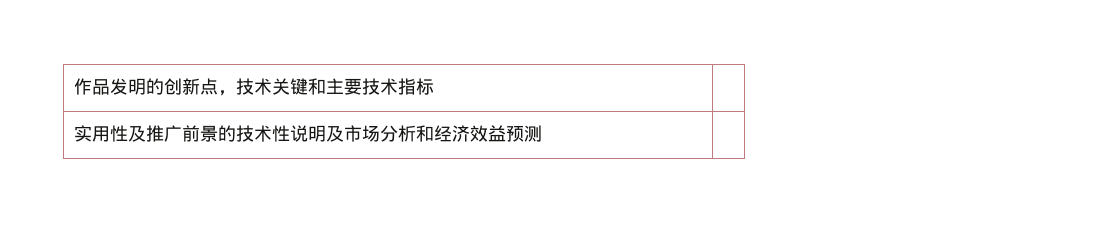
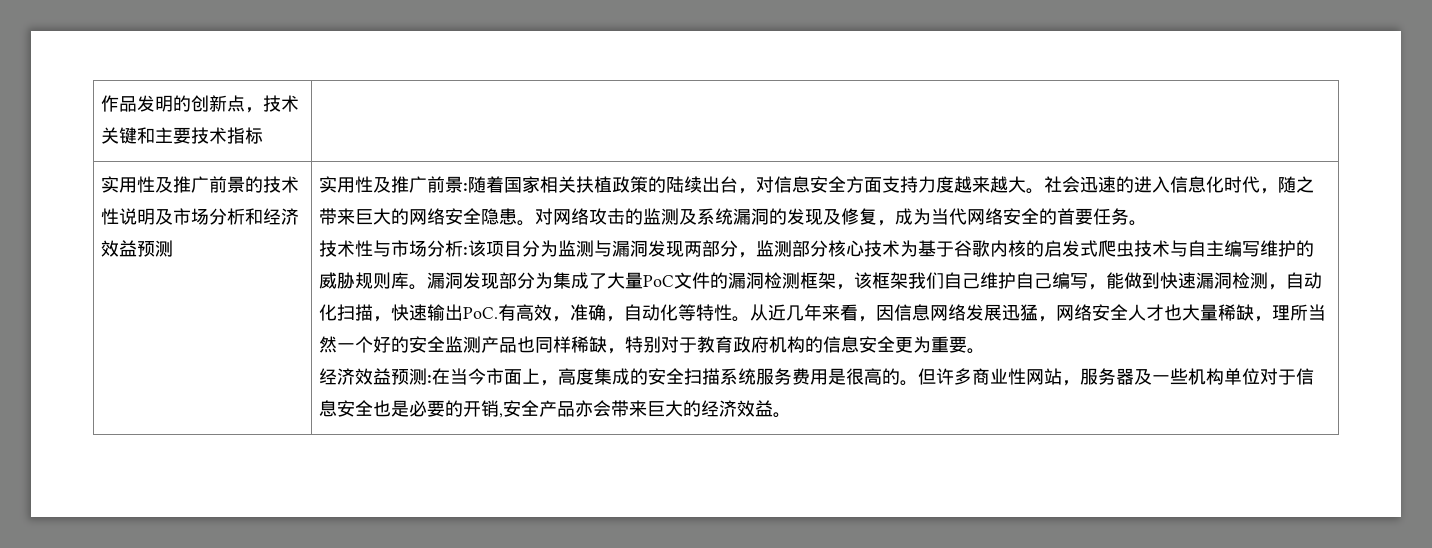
+ 实用性及推广前景:随着国家相关扶植政策的陆续出台，对信息安全方面支持力度越来越大。社会迅速的进入信息化时代，随之带来巨大的网络安全隐患。对网络攻击的监测及系统漏洞的发现及修复，成为当代网络安全的首要任务。
+ 技术性与市场分析:该项目分为监测与漏洞发现两部分，监测部分核心技术为基于谷歌内核的启发式爬虫技术与自主编写维护的威胁规则库。漏洞发现部分为集成了大量PoC文件的漏洞检测框架，该框架我们自己维护自己编写，能做到快速漏洞检测，自动化扫描，快速输出PoC.有高效，准确，自动化等特性。从近几年来看，因信息网络发展迅猛，网络安全人才也大量稀缺，理所当然一个好的安全监测产品也同样稀缺，特别对于教育政府机构的信息安全更为重要。
+ 经济效益预测:在当今市面上，高度集成的安全扫描系统服务费用是很高的。但许多商业性网站，服务器及一些机构单位对于信息安全也是必要的开销,安全产品亦会带来巨大的经济效益。

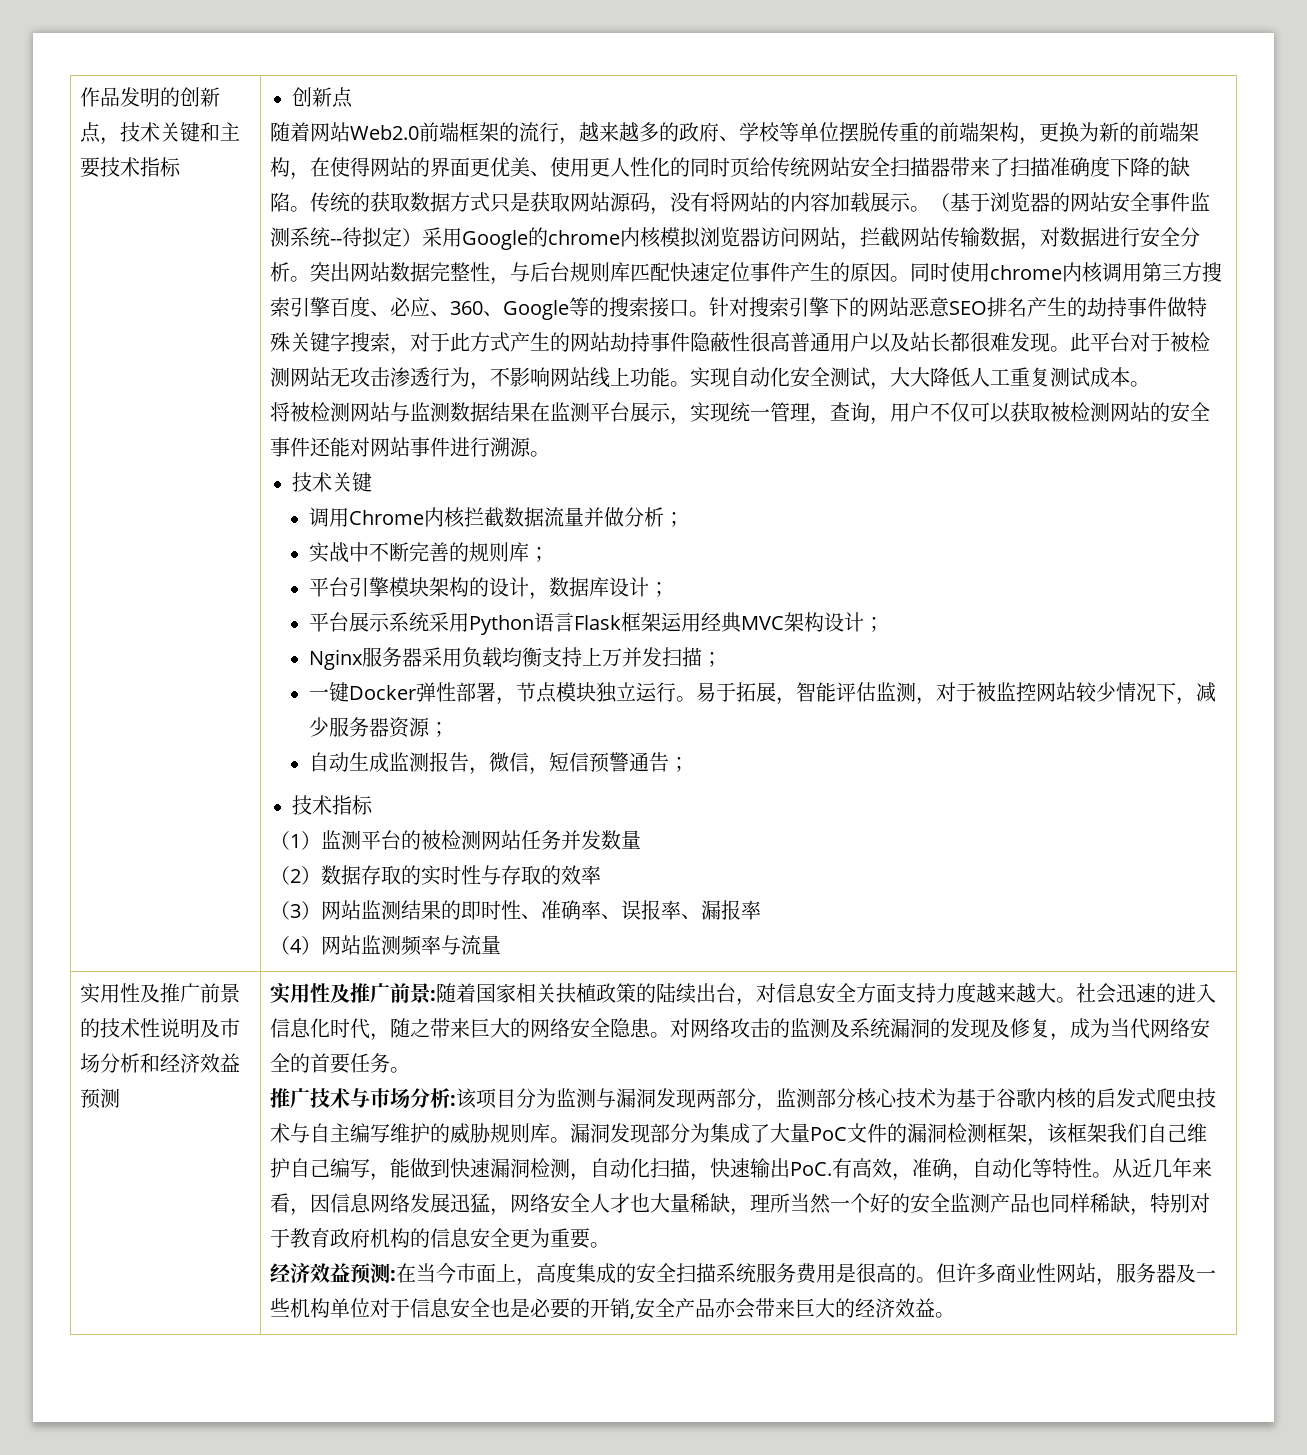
- 作品发明的创新点，技术关键和主要技术指标
+ 作品发明的创新点，技术关键和主要技术指标 | 创新点
+ 随着网站Web2.0前端框架的流行，越来越多的政府、学校等单位摆脱传重的前端架构，更换为新的前端架构，在使得网站的界面更优美、使用更人性化的同时页给传统网站安全扫描器带来了扫描准确度下降的缺陷。传统的获取数据方式只是获取网站源码，没有将网站的内容加载展示。（基于浏览器的网站安全事件监测系统--待拟定）采用Google的chrome内核模拟浏览器访问网站，拦截网站传输数据，对数据进行安全分析。突出网站数据完整性，与后台规则库匹配快速定位事件产生的原因。同时使用chrome内核调用第三方搜索引擎百度、必应、360、Google等的搜索接口。针对搜索引擎下的网站恶意SEO排名产生的劫持事件做特殊关键字搜索，对于此方式产生的网站劫持事件隐蔽性很高普通用户以及站长都很难发现。此平台对于被检测网站无攻击渗透行为，不影响网站线上功能。实现自动化安全测试，大大降低人工重复测试成本。
+ 将被检测网站与监测数据结果在监测平台展示，实现统一管理，查询，用户不仅可以获取被检测网站的安全事件还能对网站事件进行溯源。
+ 技术关键
+ 调用Chrome内核拦截数据流量并做分析；
+ 实战中不断完善的规则库；
+ 平台引擎模块架构的设计，数据库设计；
+ 平台展示系统采用Python语言Flask框架运用经典MVC架构设计；
+ Nginx服务器采用负载均衡支持上万并发扫描；
+ 一键Docker弹性部署，节点模块独立运行。易于拓展，智能评估监测，对于被监控网站较少情况下，减少服务器资源；
+ 自动生成监测报告，微信，短信预警通告；
+ 技术指标
+ （1）监测平台的被检测网站任务并发数量
+ （2）数据存取的实时性与存取的效率
+ （3）网站监测结果的即时性、准确率、误报率、漏报率
+ （4）网站监测频率与流量
- 技术性与市场分析:该项目分为监测与漏洞发现两部分，监测部分核心技术为基于谷歌内核的启发式爬虫技术与自主编写维护的威胁规则库。
+ 推广技术与市场分析:该项目分为监测与漏洞发现两部分，监测部分核心技术为基于谷歌内核的启发式爬虫技术与自主编写维护的威胁规则库。

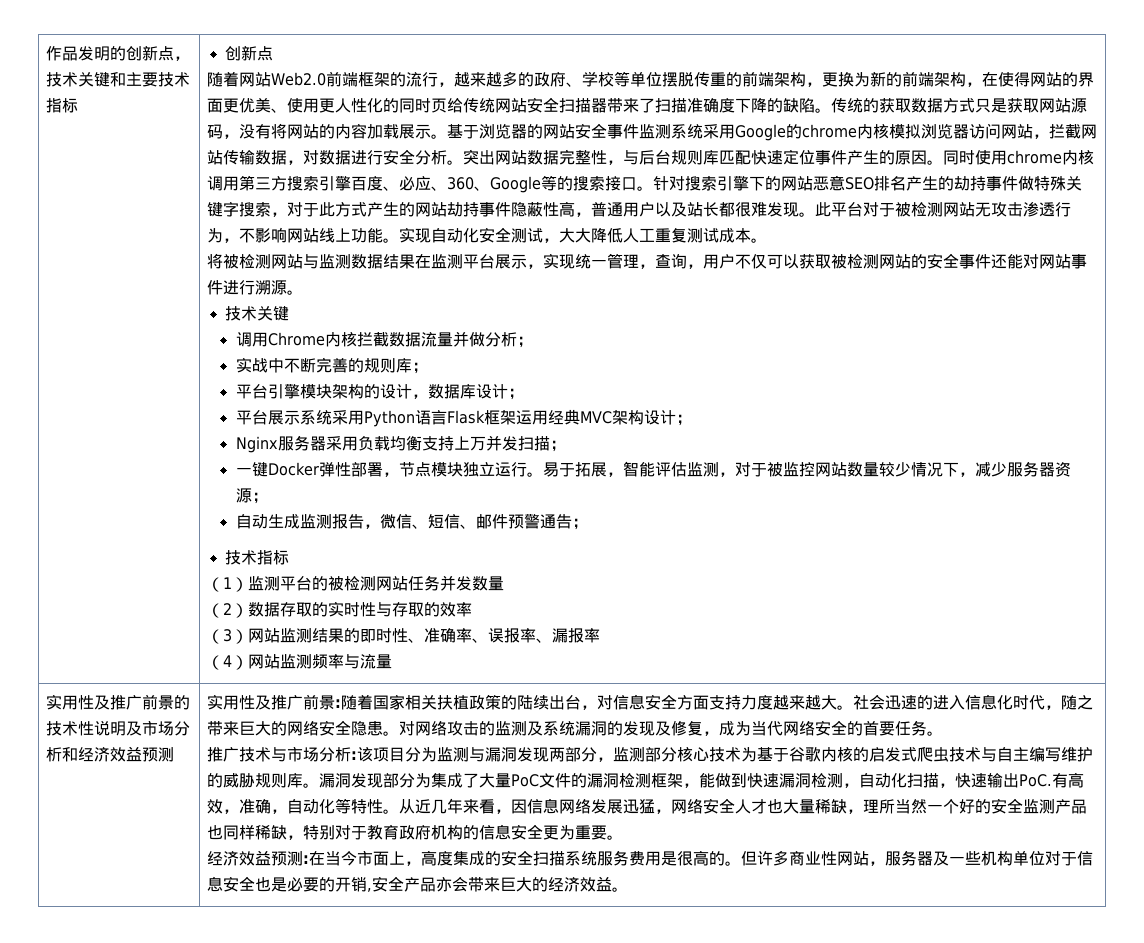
- （基于浏览器的网站安全事件监测系统--待拟定）采用Google的chrome内核模拟浏览器访问网站，拦截网站传输数据，对数据进行安全分析。
+ 基于浏览器的网站安全事件监测系统采用Google的chrome内核模拟浏览器访问网站，拦截网站传输数据，对数据进行安全分析。
- 针对搜索引擎下的网站恶意SEO排名产生的劫持事件做特殊关键字搜索，对于此方式产生的网站劫持事件隐蔽性很高普通用户以及站长都很难发现。
+ 针对搜索引擎下的网站恶意SEO排名产生的劫持事件做特殊关键字搜索，对于此方式产生的网站劫持事件隐蔽性高，普通用户以及站长都很难发现。
- 易于拓展，智能评估监测，对于被监控网站较少情况下，减少服务器资源；
+ 易于拓展，智能评估监测，对于被监控网站数量较少情况下，减少服务器资源；
- 自动生成监测报告，微信，短信预警通告；
+ 自动生成监测报告，微信、短信、邮件预警通告；
- 漏洞发现部分为集成了大量PoC文件的漏洞检测框架，该框架我们自己维护自己编写，能做到快速漏洞检测，自动化扫描，快速输出PoC.有高效，准确，自动化等特性。
+ 漏洞发现部分为集成了大量PoC文件的漏洞检测框架，能做到快速漏洞检测，自动化扫描，快速输出PoC.有高效，准确，自动化等特性。

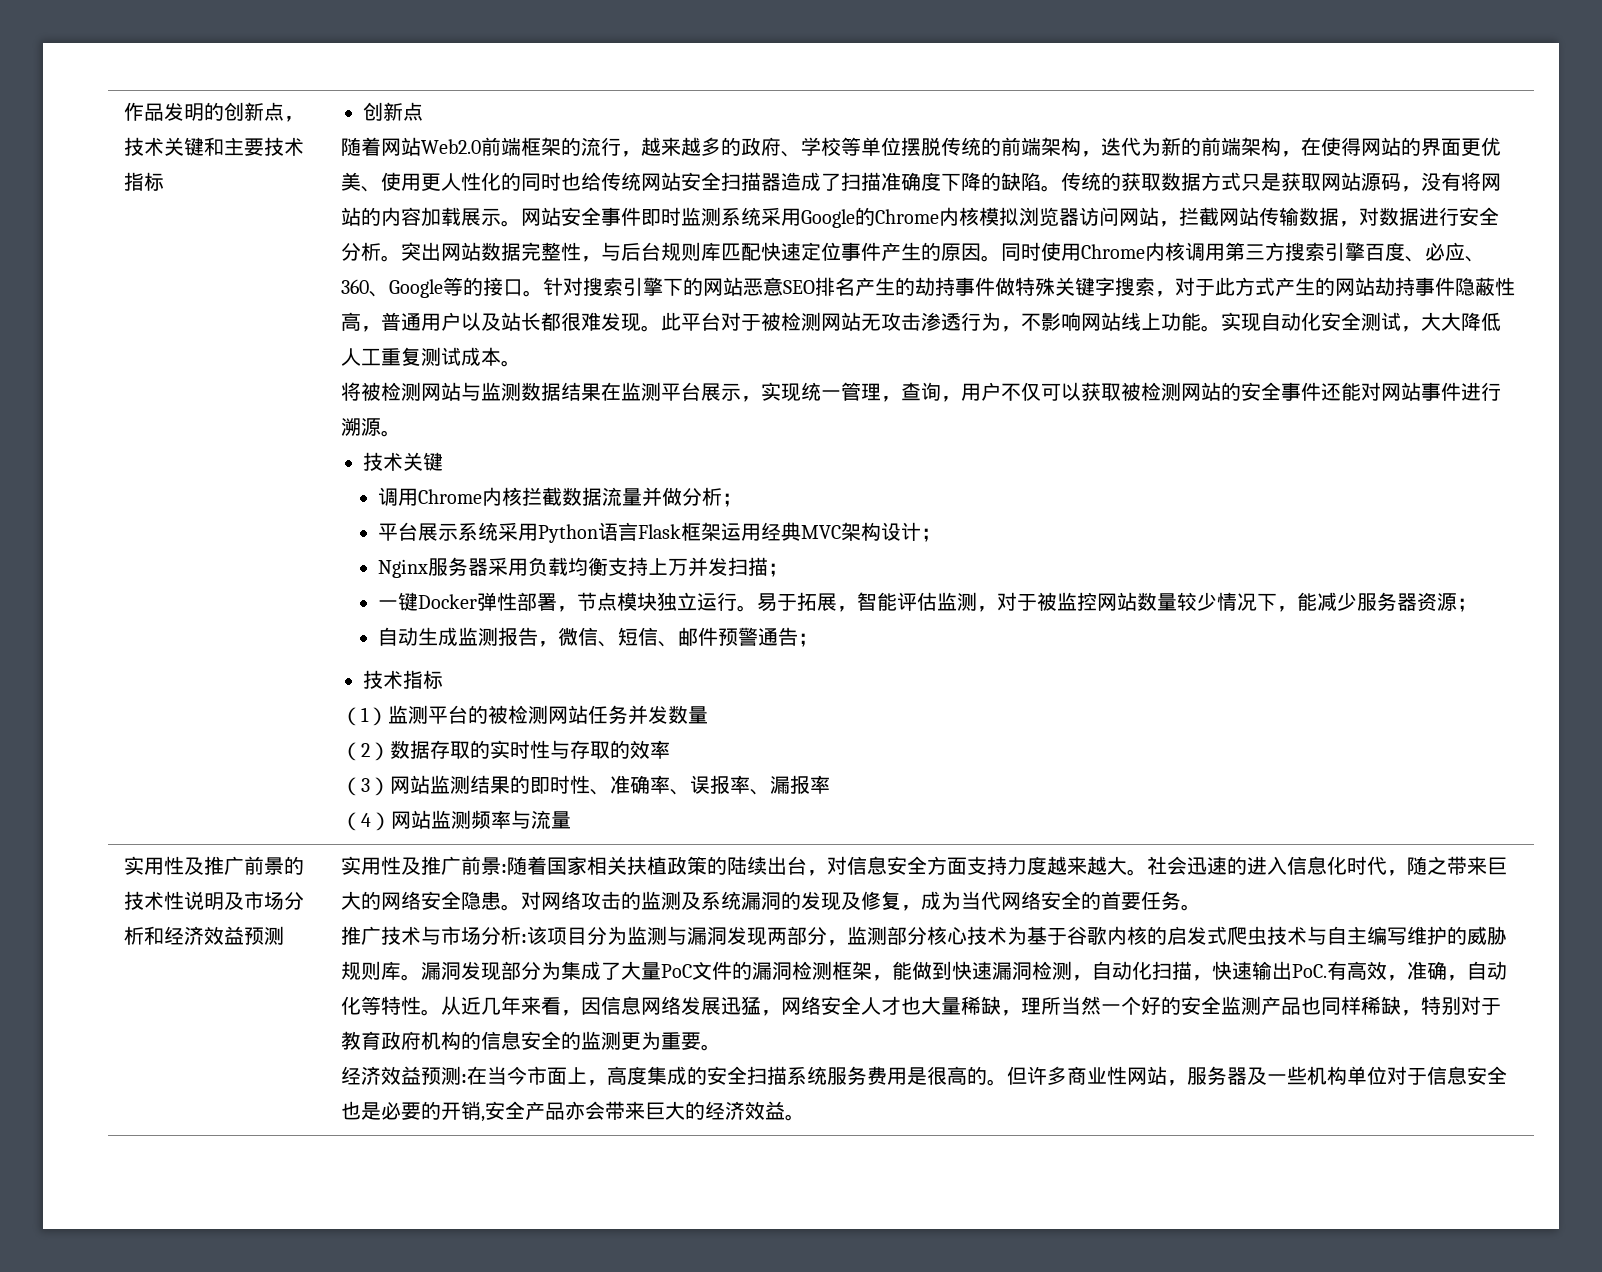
- 随着网站Web2.0前端框架的流行，越来越多的政府、学校等单位摆脱传重的前端架构，更换为新的前端架构，在使得网站的界面更优美、使用更人性化的同时页给传统网站安全扫描器带来了扫描准确度下降的缺陷。
+ 随着网站Web2.0前端框架的流行，越来越多的政府、学校等单位摆脱传统的前端架构，迭代为新的前端架构，在使得网站的界面更优美、使用更人性化的同时也给传统网站安全扫描器造成了扫描准确度下降的缺陷。
- 基于浏览器的网站安全事件监测系统采用Google的chrome内核模拟浏览器访问网站，拦截网站传输数据，对数据进行安全分析。
+ 网站安全事件即时监测系统采用Google的Chrome内核模拟浏览器访问网站，拦截网站传输数据，对数据进行安全分析。
- 同时使用chrome内核调用第三方搜索引擎百度、必应、360、Google等的搜索接口。
+ 同时使用Chrome内核调用第三方搜索引擎百度、必应、360、Google等的接口。
- 实战中不断完善的规则库；
- 平台引擎模块架构的设计，数据库设计；
- 易于拓展，智能评估监测，对于被监控网站数量较少情况下，减少服务器资源；
+ 易于拓展，智能评估监测，对于被监控网站数量较少情况下，能减少服务器资源；
- 从近几年来看，因信息网络发展迅猛，网络安全人才也大量稀缺，理所当然一个好的安全监测产品也同样稀缺，特别对于教育政府机构的信息安全更为重要。
+ 从近几年来看，因信息网络发展迅猛，网络安全人才也大量稀缺，理所当然一个好的安全监测产品也同样稀缺，特别对于教育政府机构的信息安全的监测更为重要。

